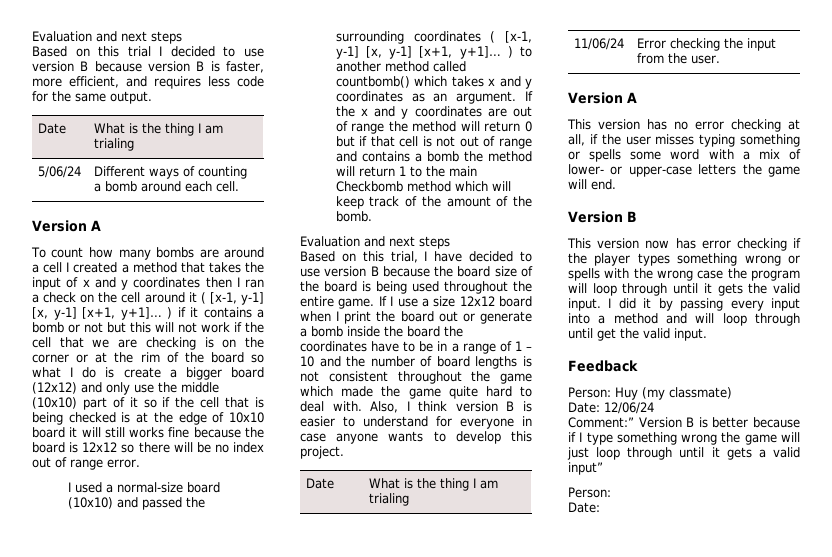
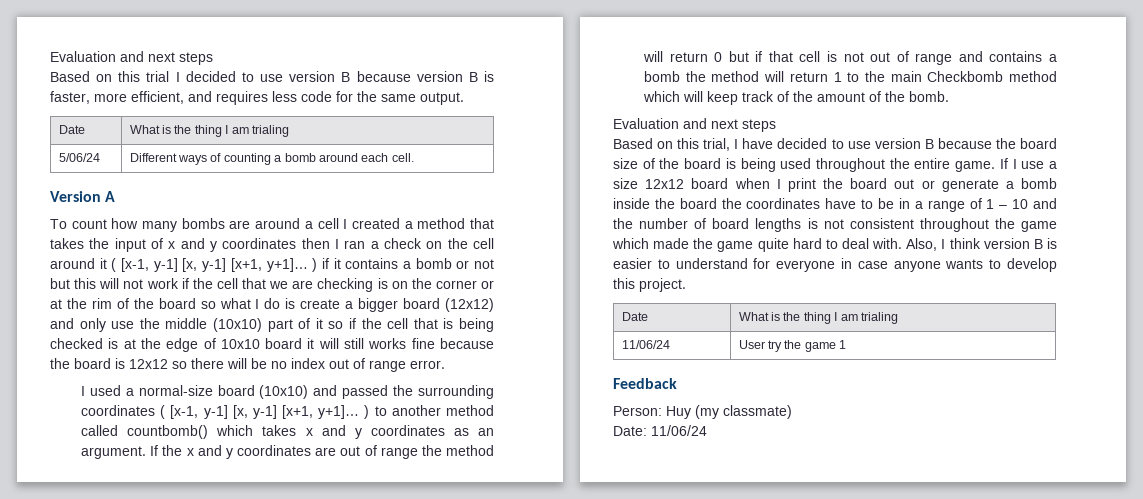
- 11/06/24 | Error checking the input from the user.
- Version A
- This version has no error checking at all, if the user misses typing something or spells some word with a mix of lower- or upper-case letters the game will end.
- Version B
- This version now has error checking if the player types something wrong or spells with the wrong case the program will loop through until it gets the valid input. I did it by passing every input into a method and will loop through until get the valid input.
+ 11/06/24 | User try the game 1
- Date: 12/06/24
- Comment:” Version B is better because if I type something wrong the game will just loop through until it gets a valid input”
- Person:
- Date:
+ Date: 11/06/24

